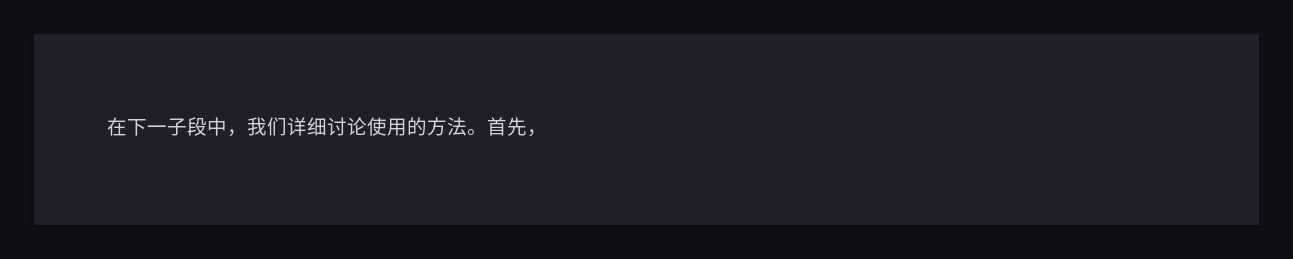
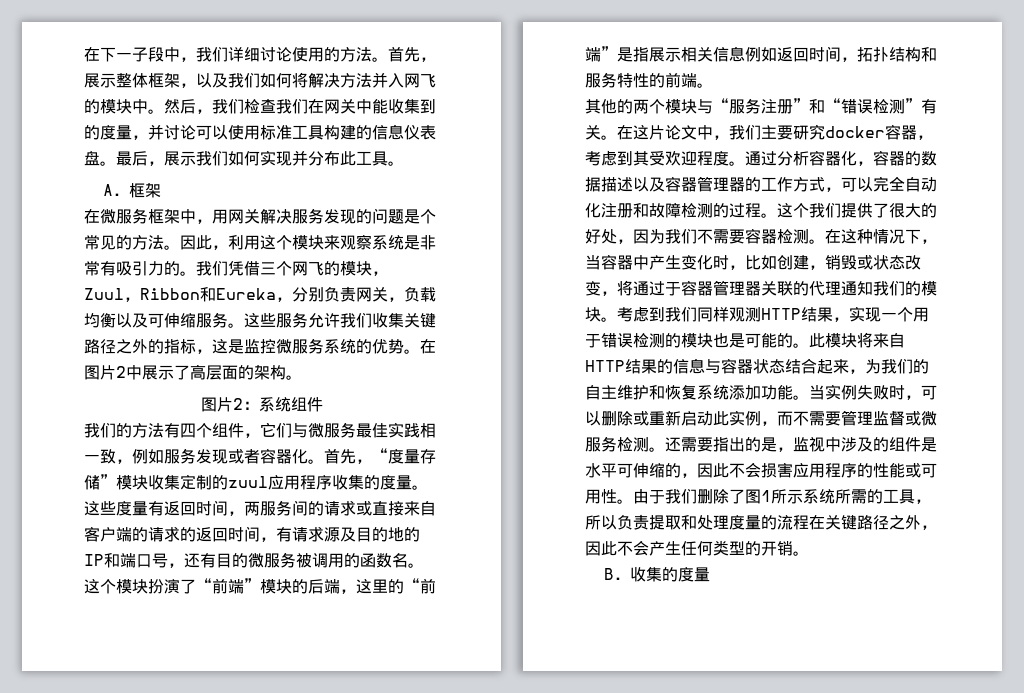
- 首先，
+ 首先，展示整体框架，以及我们如何将解决方法并入网飞的模块中。然后，我们检查我们在网关中能收集到的度量，并讨论可以使用标准工具构建的信息仪表盘。最后，展示我们如何实现并分布此工具。
+ A．框架
+ 在微服务框架中，用网关解决服务发现的问题是个常见的方法。因此，利用这个模块来观察系统是非常有吸引力的。我们凭借三个网飞的模块，Zuul，Ribbon和Eureka，分别负责网关，负载均衡以及可伸缩服务。这些服务允许我们收集关键路径之外的指标，这是监控微服务系统的优势。在图片2中展示了高层面的架构。
+ 图片2：系统组件
+ 我们的方法有四个组件，它们与微服务最佳实践相一致，例如服务发现或者容器化。首先，“度量存储”模块收集定制的zuul应用程序收集的度量。这些度量有返回时间，两服务间的请求或直接来自客户端的请求的返回时间，有请求源及目的地的IP和端口号，还有目的微服务被调用的函数名。这个模块扮演了“前端”模块的后端，这里的“前端”是指展示相关信息例如返回时间，拓扑结构和服务特性的前端。
+ 其他的两个模块与“服务注册”和“错误检测”有关。在这片论文中，我们主要研究docker容器，考虑到其受欢迎程度。通过分析容器化，容器的数据描述以及容器管理器的工作方式，可以完全自动化注册和故障检测的过程。这个我们提供了很大的好处，因为我们不需要容器检测。在这种情况下，当容器中产生变化时，比如创建，销毁或状态改变，将通过于容器管理器关联的代理通知我们的模块。考虑到我们同样观测HTTP结果，实现一个用于错误检测的模块也是可能的。此模块将来自HTTP结果的信息与容器状态结合起来，为我们的自主维护和恢复系统添加功能。当实例失败时，可以删除或重新启动此实例，而不需要管理监督或微服务检测。还需要指出的是，监视中涉及的组件是水平可伸缩的，因此不会损害应用程序的性能或可用性。由于我们删除了图1所示系统所需的工具，所以负责提取和处理度量的流程在关键路径之外，因此不会产生任何类型的开销。
+ B．收集的度量

